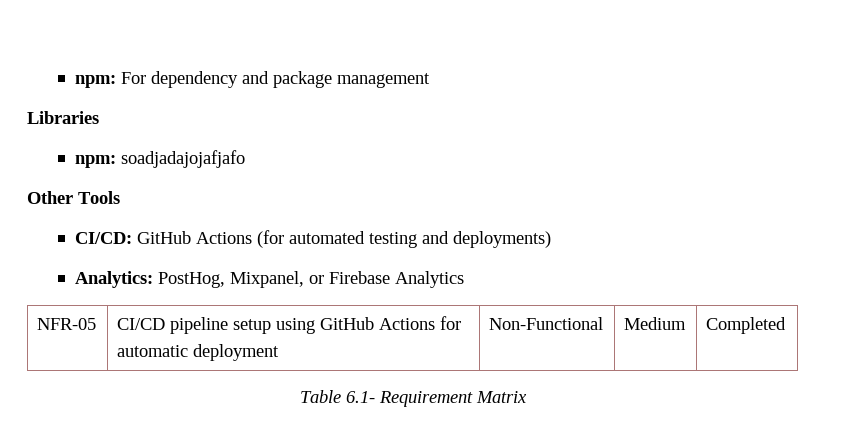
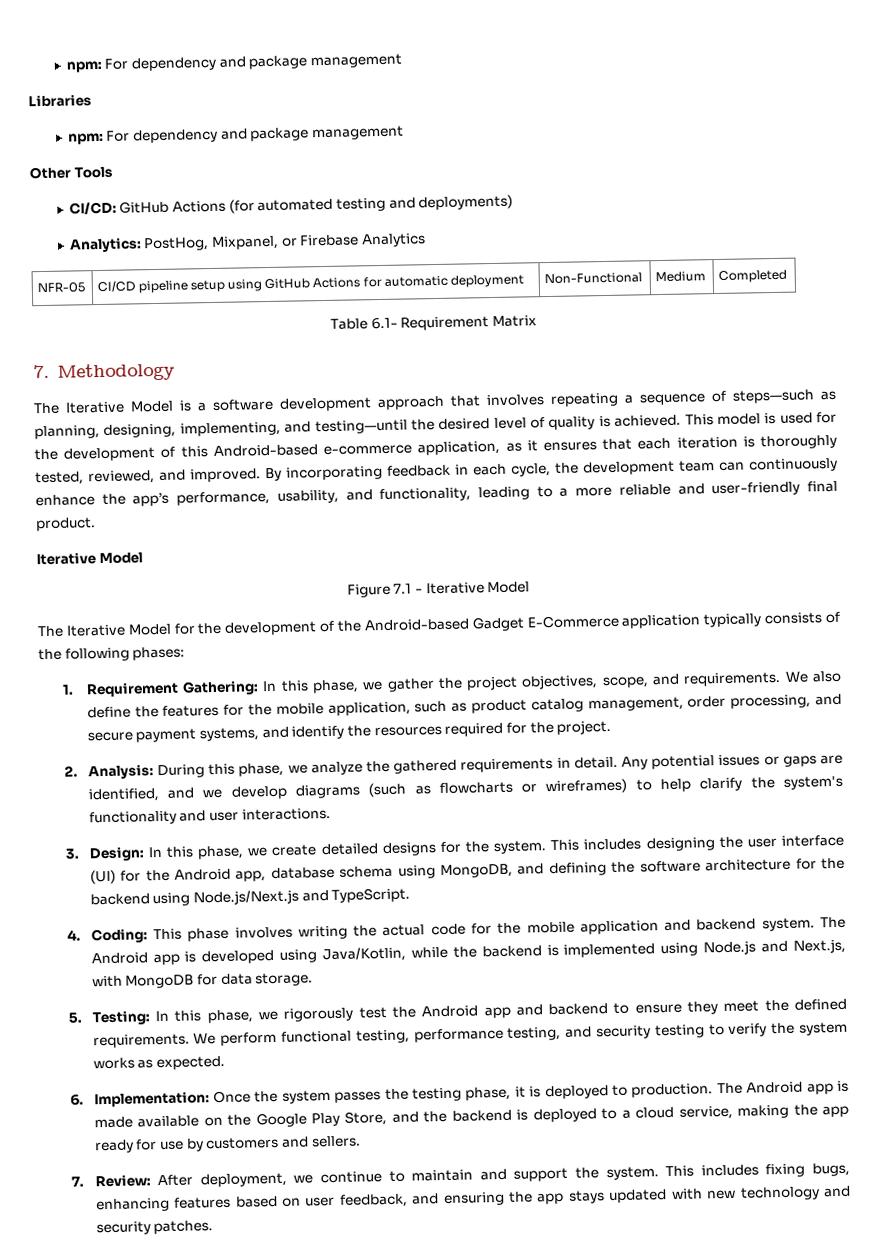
  Libraries
- npm: soadjadajojafjafo
+ npm: For dependency and package management
+ 7. Methodology
+ The Iterative Model is a software development approach that involves repeating a sequence of steps—such as planning, designing, implementing, and testing—until the desired level of quality is achieved. This model is used for the development of this Android-based e-commerce application, as it ensures that each iteration is thoroughly tested, reviewed, and improved. By incorporating feedback in each cycle, the development team can continuously enhance the app’s performance, usability, and functionality, leading to a more reliable and user-friendly final product.
+ Iterative Model
+ Figure 7.1 - Iterative Model
+ The Iterative Model for the development of the Android-based Gadget E-Commerce application typically consists of the following phases:
+ 1. Requirement Gathering: In this phase, we gather the project objectives, scope, and requirements. We also define the features for the mobile application, such as product catalog management, order processing, and secure payment systems, and identify the resources required for the project.
+ 2. Analysis: During this phase, we analyze the gathered requirements in detail. Any potential issues or gaps are identified, and we develop diagrams (such as flowcharts or wireframes) to help clarify the system's functionality and user interactions.
+ 3. Design: In this phase, we create detailed designs for the system. This includes designing the user interface (UI) for the Android app, database schema using MongoDB, and defining the software architecture for the backend using Node.js/Next.js and TypeScript.
+ 4. Coding: This phase involves writing the actual code for the mobile application and backend system. The Android app is developed using Java/Kotlin, while the backend is implemented using Node.js and Next.js, with MongoDB for data storage.
+ 5. Testing: In this phase, we rigorously test the Android app and backend to ensure they meet the defined requirements. We perform functional testing, performance testing, and security testing to verify the system works as expected.
+ 6. Implementation: Once the system passes the testing phase, it is deployed to production. The Android app is made available on the Google Play Store, and the backend is deployed to a cloud service, making the app ready for use by customers and sellers.
+ 7. Review: After deployment, we continue to maintain and support the system. This includes fixing bugs, enhancing features based on user feedback, and ensuring the app stays updated with new technology and security patches.

